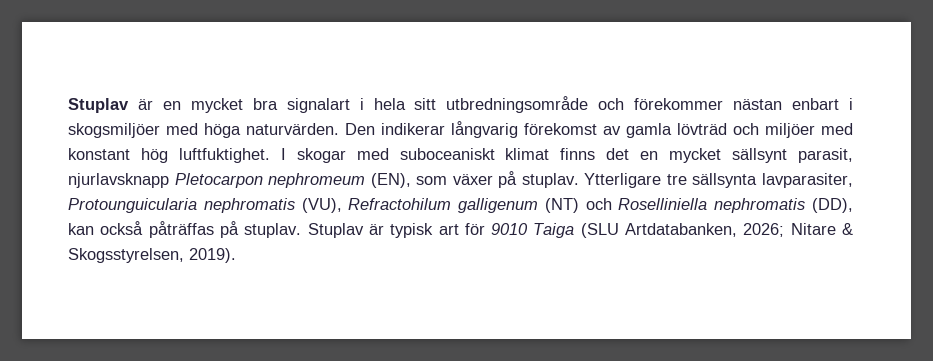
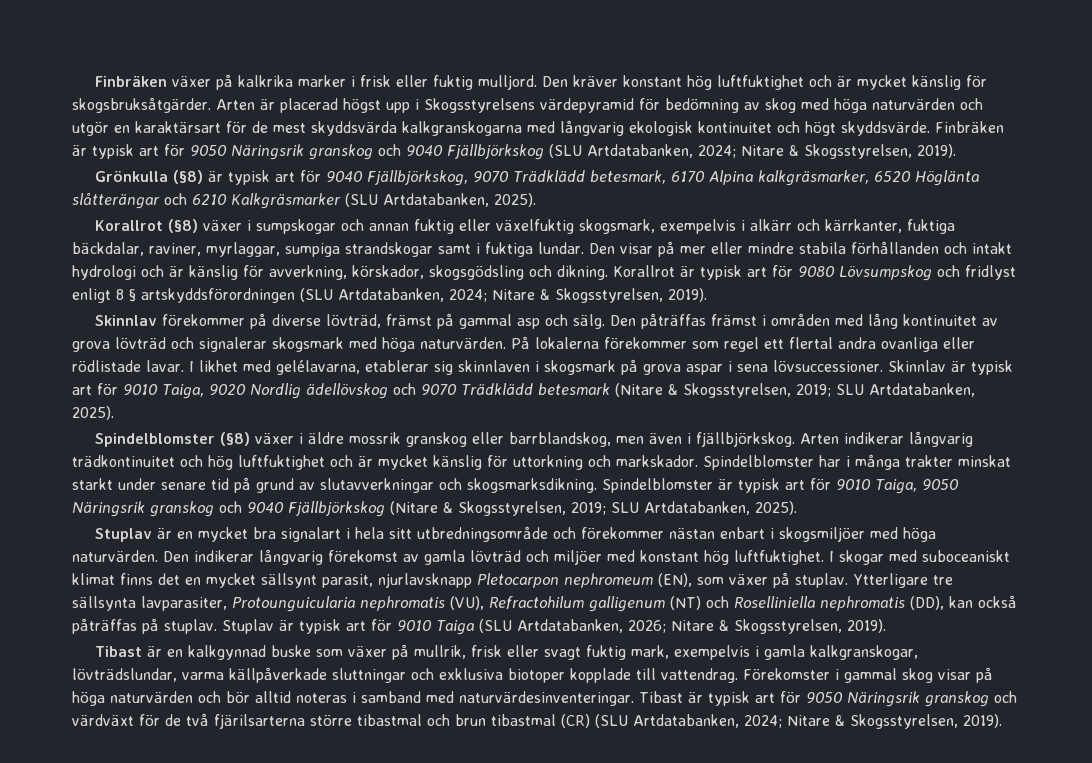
+ Finbräken växer på kalkrika marker i frisk eller fuktig mulljord. Den kräver konstant hög luftfuktighet och är mycket känslig för skogsbruksåtgärder. Arten är placerad högst upp i Skogsstyrelsens värdepyramid för bedömning av skog med höga naturvärden och utgör en karaktärsart för de mest skyddsvärda kalkgranskogarna med långvarig ekologisk kontinuitet och högt skyddsvärde. Finbräken är typisk art för 9050 Näringsrik granskog och 9040 Fjällbjörkskog (SLU Artdatabanken, 2024; Nitare & Skogsstyrelsen, 2019).
+ Grönkulla (§8) är typisk art för 9040 Fjällbjörkskog, 9070 Trädklädd betesmark, 6170 Alpina kalkgräsmarker, 6520 Höglänta slåtterängar och 6210 Kalkgräsmarker (SLU Artdatabanken, 2025).
+ Korallrot (§8) växer i sumpskogar och annan fuktig eller växelfuktig skogsmark, exempelvis i alkärr och kärrkanter, fuktiga bäckdalar, raviner, myrlaggar, sumpiga strandskogar samt i fuktiga lundar. Den visar på mer eller mindre stabila förhållanden och intakt hydrologi och är känslig för avverkning, körskador, skogsgödsling och dikning. Korallrot är typisk art för 9080 Lövsumpskog och fridlyst enligt 8 § artskyddsförordningen (SLU Artdatabanken, 2024; Nitare & Skogsstyrelsen, 2019).
+ Skinnlav förekommer på diverse lövträd, främst på gammal asp och sälg. Den påträffas främst i områden med lång kontinuitet av grova lövträd och signalerar skogsmark med höga naturvärden. På lokalerna förekommer som regel ett flertal andra ovanliga eller rödlistade lavar. I likhet med gelélavarna, etablerar sig skinnlaven i skogsmark på grova aspar i sena lövsuccessioner. Skinnlav är typisk art för 9010 Taiga, 9020 Nordlig ädellövskog och 9070 Trädklädd betesmark (Nitare & Skogsstyrelsen, 2019; SLU Artdatabanken, 2025).
+ Spindelblomster (§8) växer i äldre mossrik granskog eller barrblandskog, men även i fjällbjörkskog. Arten indikerar långvarig trädkontinuitet och hög luftfuktighet och är mycket känslig för uttorkning och markskador. Spindelblomster har i många trakter minskat starkt under senare tid på grund av slutavverkningar och skogsmarksdikning. Spindelblomster är typisk art för 9010 Taiga, 9050 Näringsrik granskog och 9040 Fjällbjörkskog (Nitare & Skogsstyrelsen, 2019; SLU Artdatabanken, 2025).
+ Tibast är en kalkgynnad buske som växer på mullrik, frisk eller svagt fuktig mark, exempelvis i gamla kalkgranskogar, lövträdslundar, varma källpåverkade sluttningar och exklusiva biotoper kopplade till vattendrag. Förekomster i gammal skog visar på höga naturvärden och bör alltid noteras i samband med naturvärdesinventeringar. Tibast är typisk art för 9050 Näringsrik granskog och värdväxt för de två fjärilsarterna större tibastmal och brun tibastmal (CR) (SLU Artdatabanken, 2024; Nitare & Skogsstyrelsen, 2019).

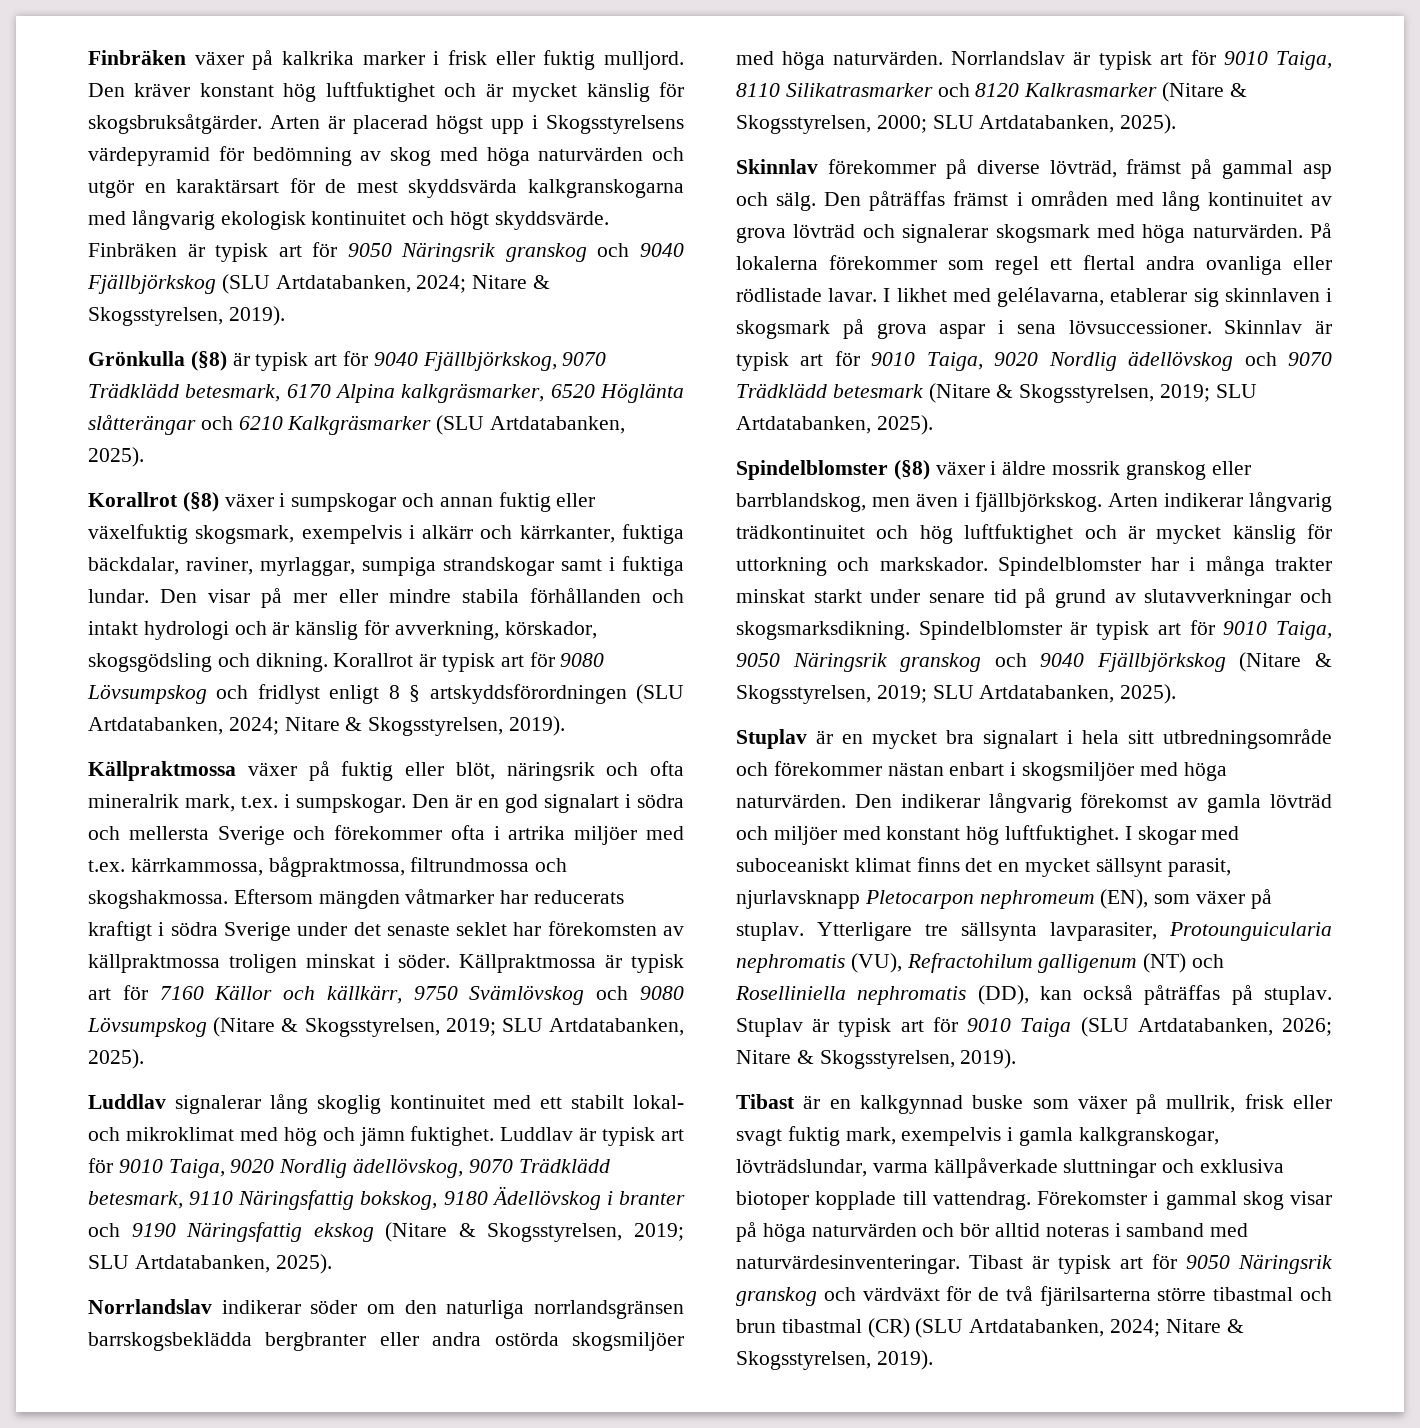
+ Källpraktmossa växer på fuktig eller blöt, näringsrik och ofta mineralrik mark, t.ex. i sumpskogar. Den är en god signalart i södra och mellersta Sverige och förekommer ofta i artrika miljöer med t.ex. kärrkammossa, bågpraktmossa, filtrundmossa och skogshakmossa. Eftersom mängden våtmarker har reducerats kraftigt i södra Sverige under det senaste seklet har förekomsten av källpraktmossa troligen minskat i söder. Källpraktmossa är typisk art för 7160 Källor och källkärr, 9750 Svämlövskog och 9080 Lövsumpskog (Nitare & Skogsstyrelsen, 2019; SLU Artdatabanken, 2025).
+ Luddlav signalerar lång skoglig kontinuitet med ett stabilt lokal- och mikroklimat med hög och jämn fuktighet. Luddlav är typisk art för 9010 Taiga, 9020 Nordlig ädellövskog, 9070 Trädklädd betesmark, 9110 Näringsfattig bokskog, 9180 Ädellövskog i branter och 9190 Näringsfattig ekskog (Nitare & Skogsstyrelsen, 2019; SLU Artdatabanken, 2025).
+ Norrlandslav indikerar söder om den naturliga norrlandsgränsen barrskogsbeklädda bergbranter eller andra ostörda skogsmiljöer med höga naturvärden. Norrlandslav är typisk art för 9010 Taiga, 8110 Silikatrasmarker och 8120 Kalkrasmarker (Nitare & Skogsstyrelsen, 2000; SLU Artdatabanken, 2025).

